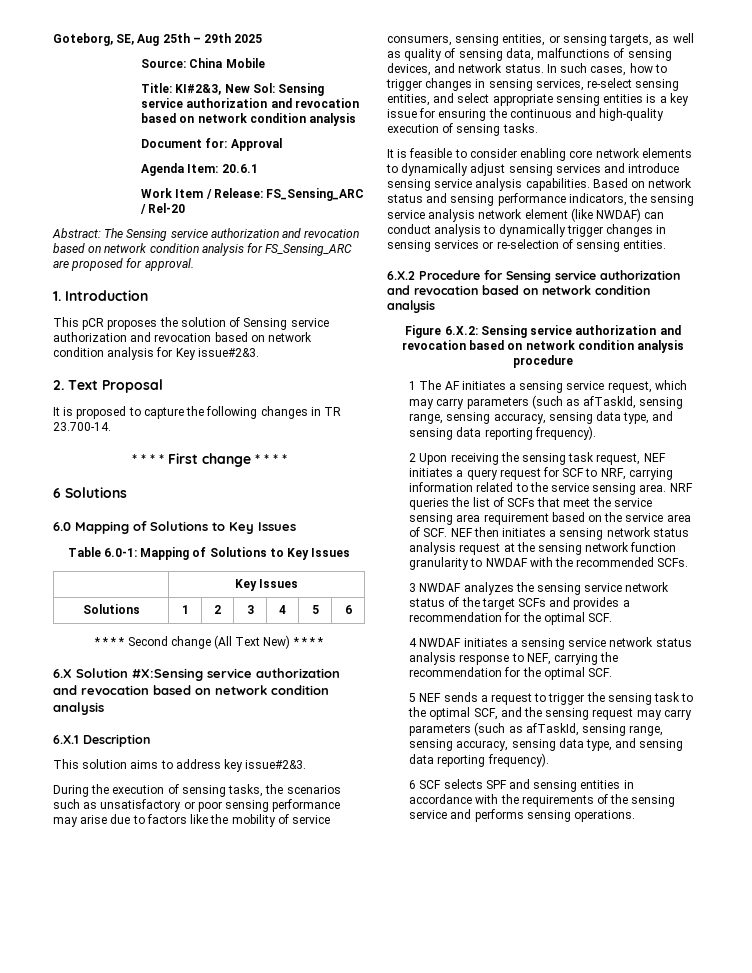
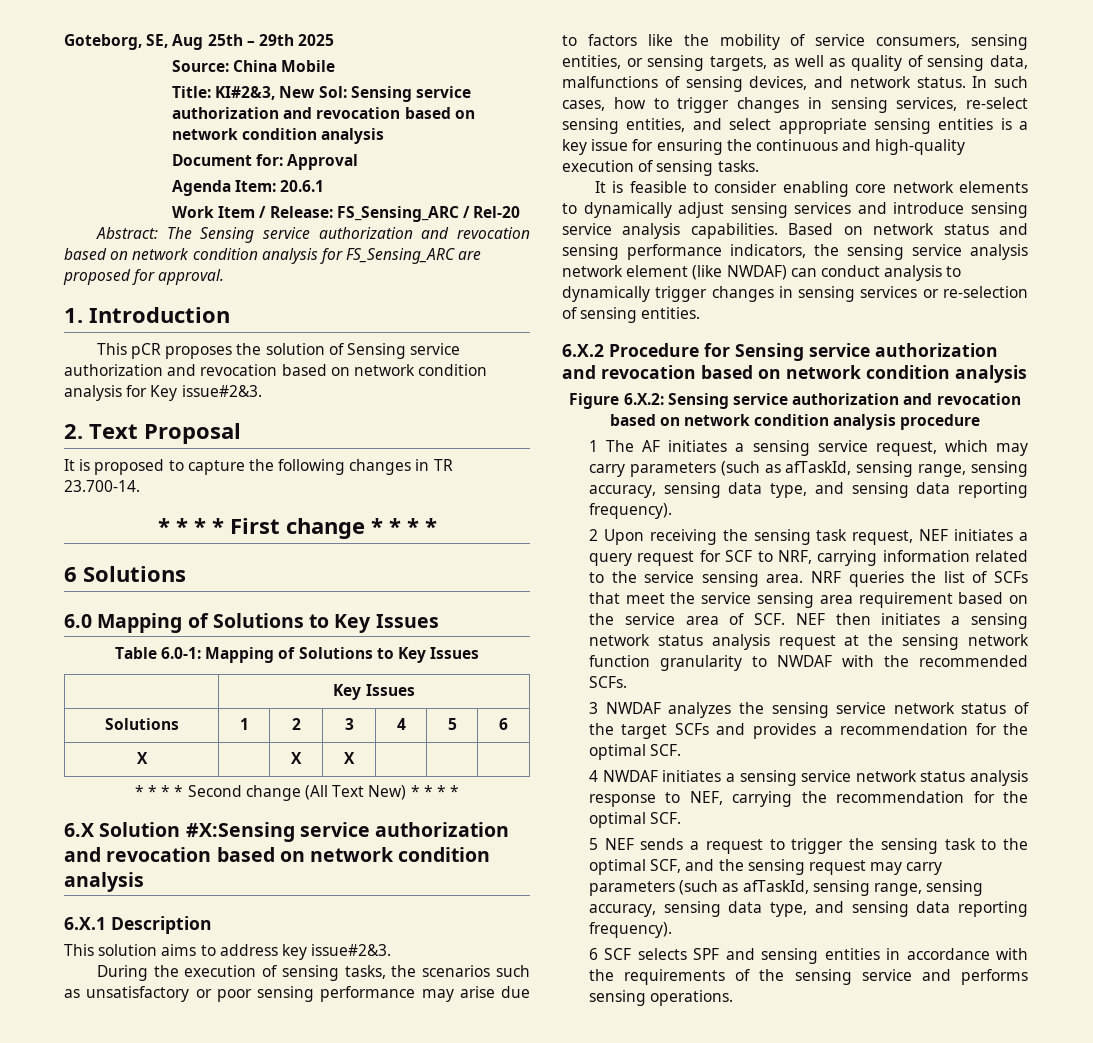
+ X | | X | X | | |

